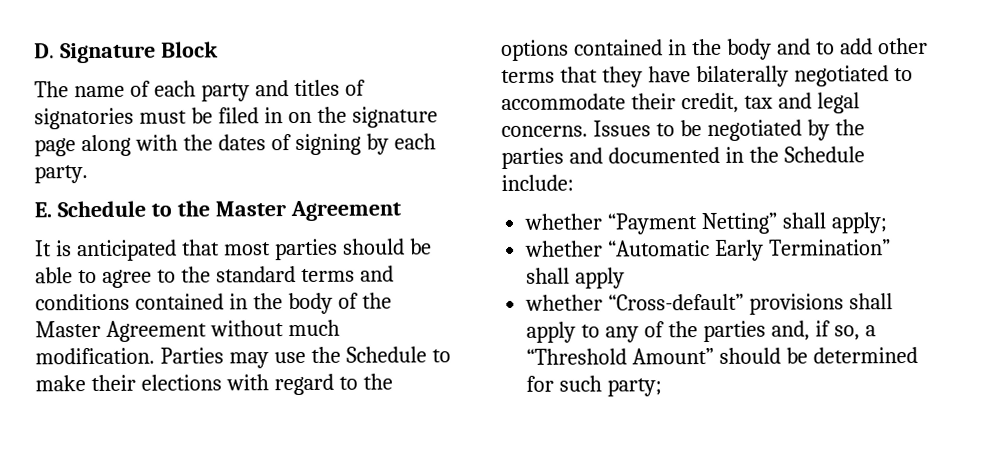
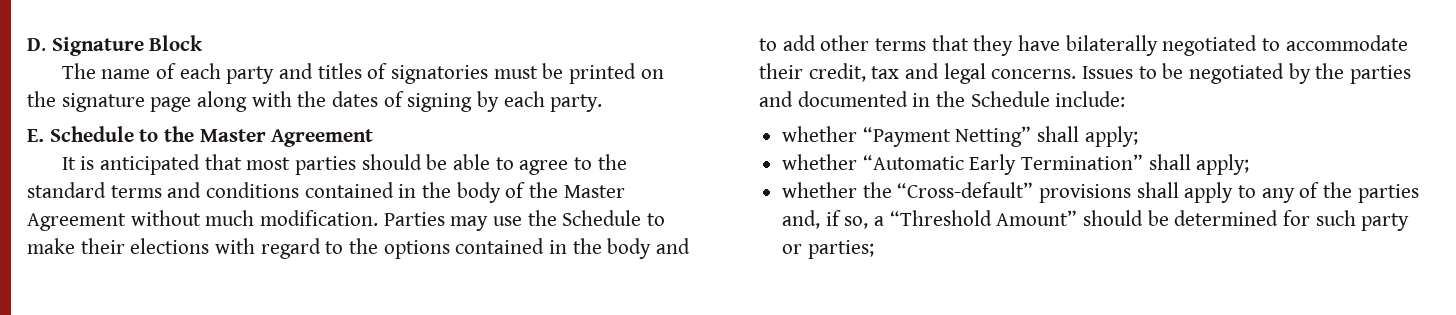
- The name of each party and titles of signatories must be filed in on the signature page along with the dates of signing by each party.
+ The name of each party and titles of signatories must be printed on the signature page along with the dates of signing by each party.
- whether “Automatic Early Termination” shall apply
- whether “Cross-default” provisions shall apply to any of the parties and, if so, a “Threshold Amount” should be determined for such party;
+ whether “Automatic Early Termination” shall apply;
+ whether the “Cross-default” provisions shall apply to any of the parties and, if so, a “Threshold Amount” should be determined for such party or parties;

